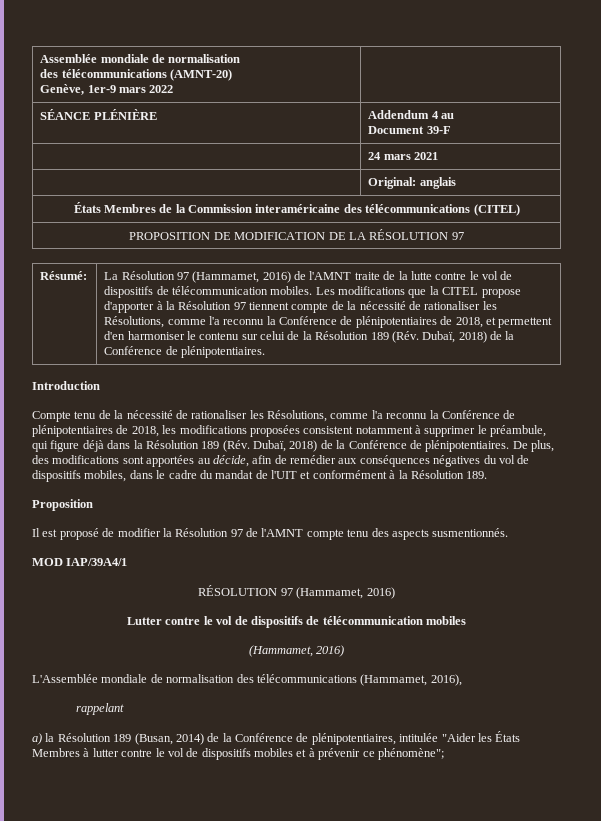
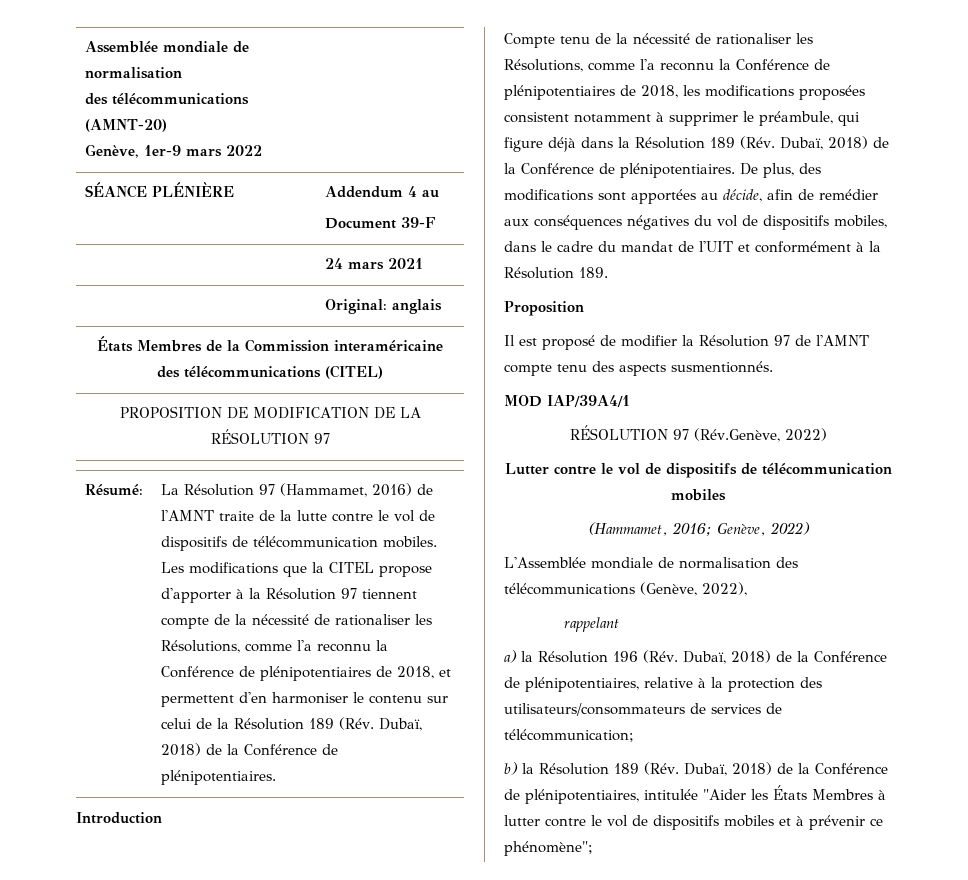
- RÉSOLUTION 97 (Hammamet, 2016)
+ RÉSOLUTION 97 (Rév.Genève, 2022)
  Lutter contre le vol de dispositifs de télécommunication mobiles
- (Hammamet, 2016)
+ (Hammamet, 2016; Genève, 2022)
- L'Assemblée mondiale de normalisation des télécommunications (Hammamet, 2016),
+ L'Assemblée mondiale de normalisation des télécommunications (Genève, 2022),
- a) la Résolution 189 (Busan, 2014) de la Conférence de plénipotentiaires, intitulée "Aider les États Membres à lutter contre le vol de dispositifs mobiles et à prévenir ce phénomène";
+ a) la Résolution 196 (Rév. Dubaï, 2018) de la Conférence de plénipotentiaires, relative à la protection des utilisateurs/consommateurs de services de télécommunication;
+ b) la Résolution 189 (Rév. Dubaï, 2018) de la Conférence de plénipotentiaires, intitulée "Aider les États Membres à lutter contre le vol de dispositifs mobiles et à prévenir ce phénomène";

